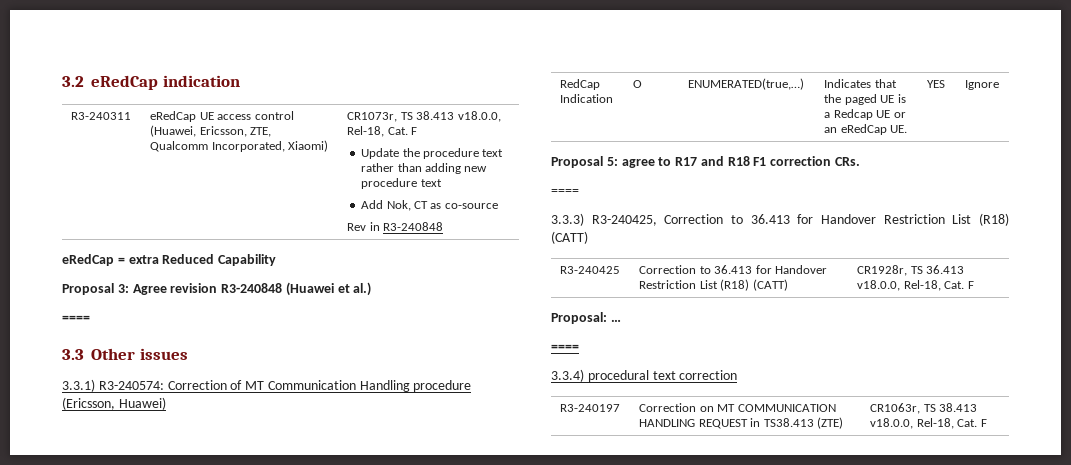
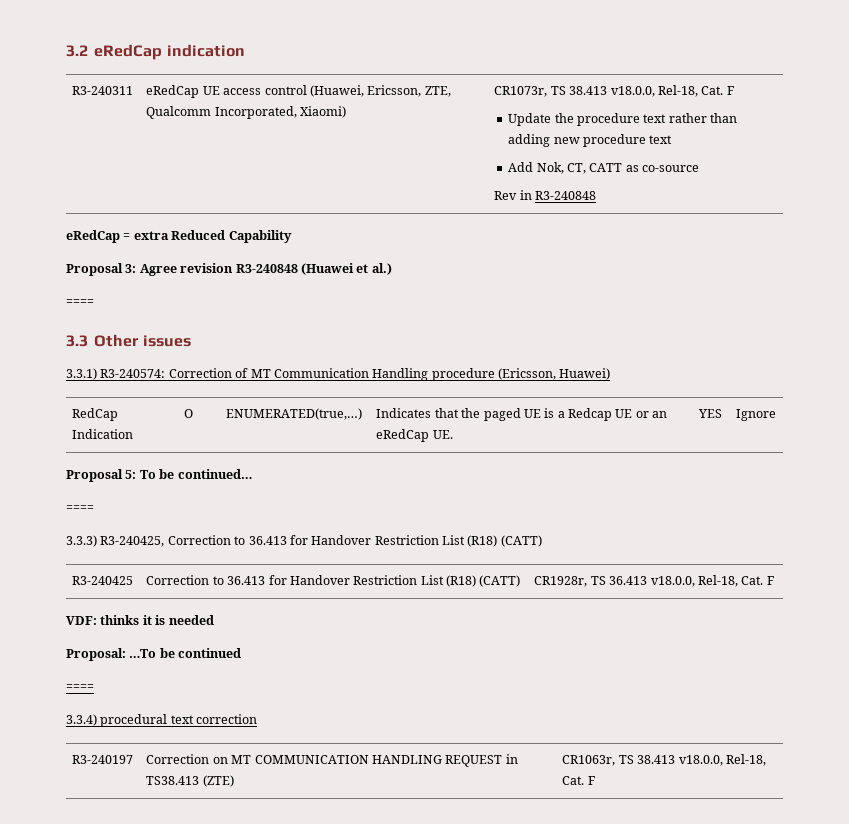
  R3-240311 | eRedCap UE access control (Huawei, Ericsson, ZTE, Qualcomm Incorporated, Xiaomi) | CR1073r, TS 38.413 v18.0.0, Rel-18, Cat. F
  Update the procedure text rather than adding new procedure text
- Add Nok, CT as co-source
+ Add Nok, CT, CATT as co-source
- Proposal 5: agree to R17 and R18 F1 correction CRs.
+ Proposal 5: To be continued…
- Proposal: …
+ VDF: thinks it is needed
+ Proposal: …To be continued

